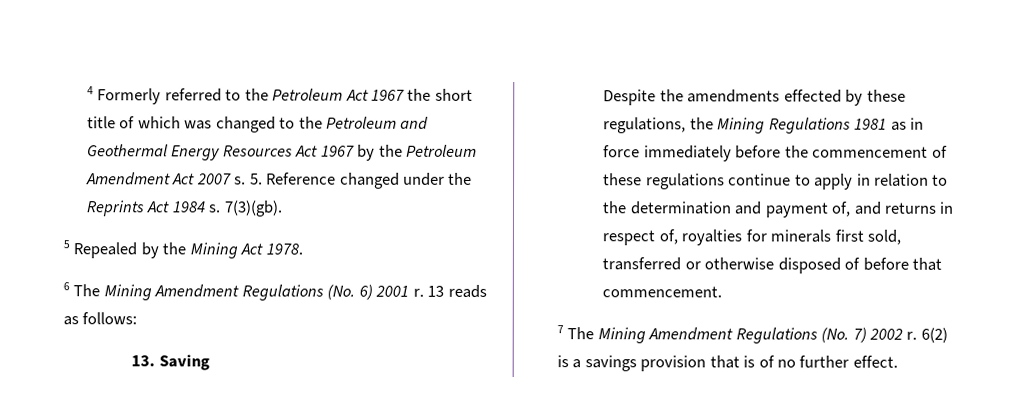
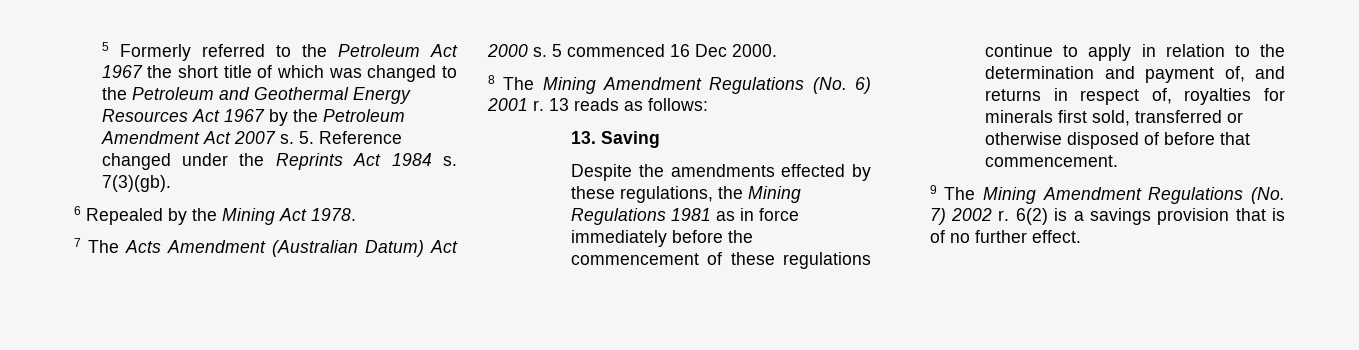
- 4 Formerly referred to the Petroleum Act 1967 the short title of which was changed to the Petroleum and Geothermal Energy Resources Act 1967 by the Petroleum Amendment Act 2007 s.
+ 5 Formerly referred to the Petroleum Act 1967 the short title of which was changed to the Petroleum and Geothermal Energy Resources Act 1967 by the Petroleum Amendment Act 2007 s.
- 5 Repealed by the Mining Act 1978.
+ 6 Repealed by the Mining Act 1978.
- 6 The Mining Amendment Regulations (No. 6) 2001 r.
+ 7 The Acts Amendment (Australian Datum) Act 2000 s. 5 commenced 16 Dec 2000.
+ 8 The Mining Amendment Regulations (No. 6) 2001 r.
- 7 The Mining Amendment Regulations (No. 7) 2002 r.
+ 9 The Mining Amendment Regulations (No. 7) 2002 r.

